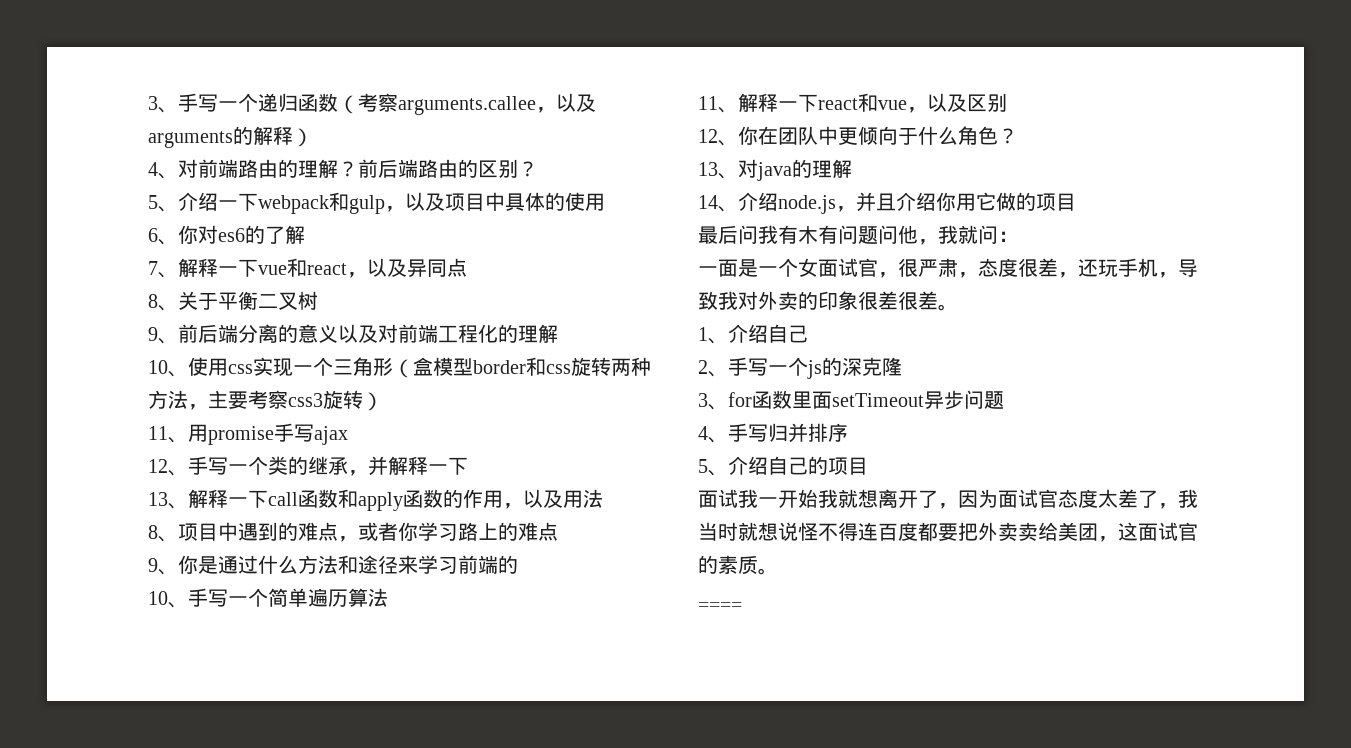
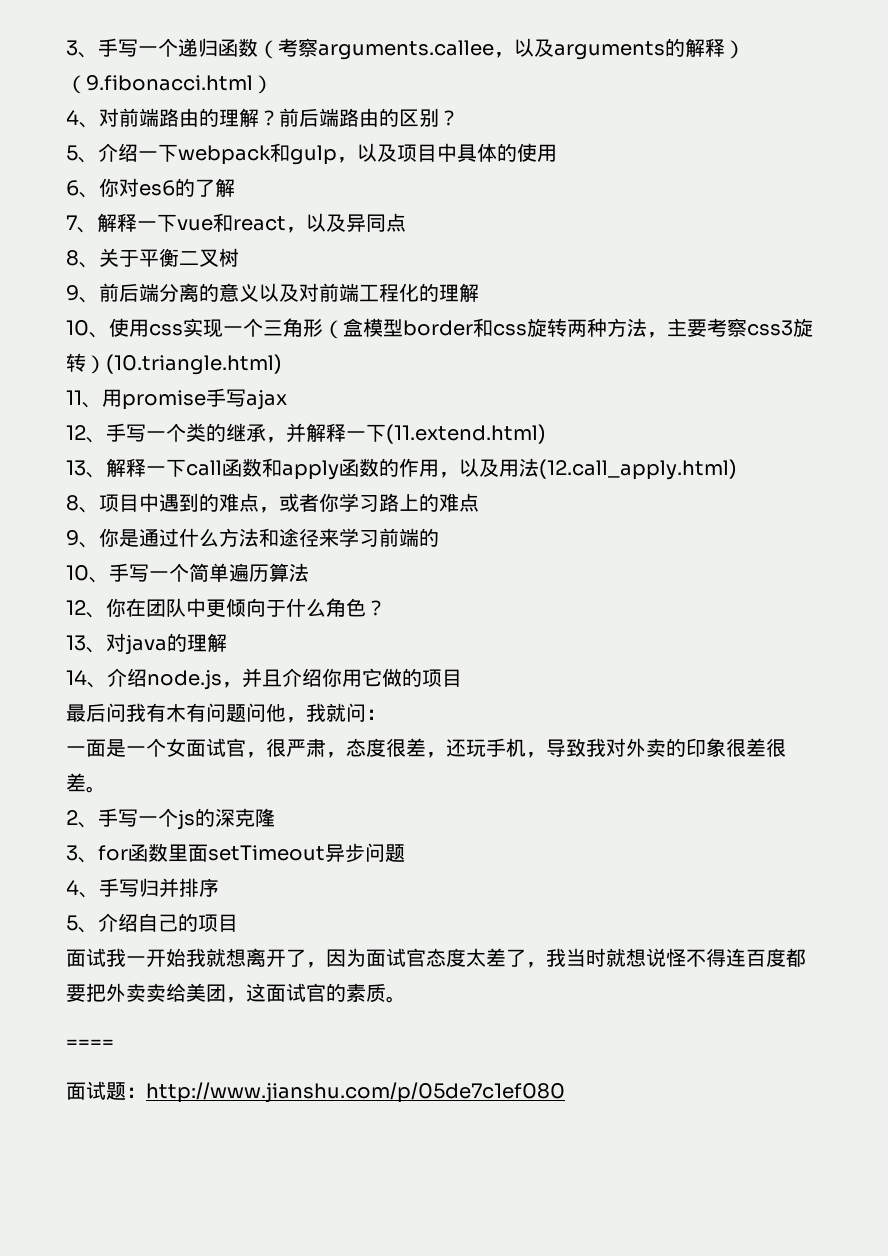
- 3、手写一个递归函数（考察arguments.callee，以及arguments的解释）
+ 3、手写一个递归函数（考察arguments.callee，以及arguments的解释）（9.fibonacci.html）
- 10、使用css实现一个三角形（盒模型border和css旋转两种方法，主要考察css3旋转）
+ 10、使用css实现一个三角形（盒模型border和css旋转两种方法，主要考察css3旋转）(10.triangle.html)
- 12、手写一个类的继承，并解释一下
+ 12、手写一个类的继承，并解释一下(11.extend.html)
- 13、解释一下call函数和apply函数的作用，以及用法
+ 13、解释一下call函数和apply函数的作用，以及用法(12.call_apply.html)
- 11、解释一下react和vue，以及区别
- 1、介绍自己
+ 面试题：http://www.jianshu.com/p/05de7c1ef080

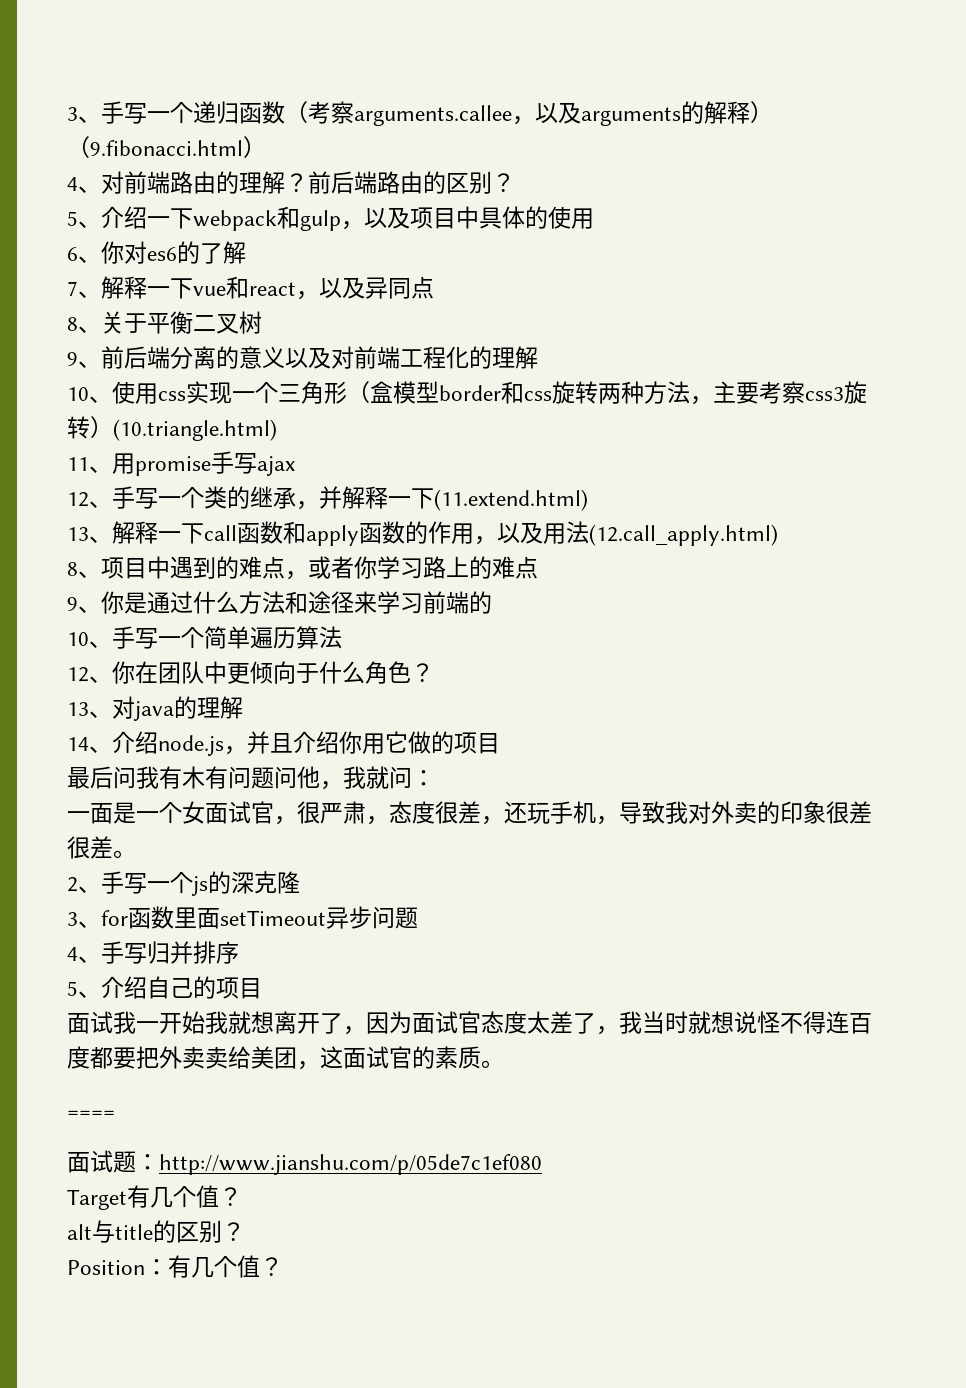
+ Target有几个值？
+ alt与title的区别？
+ Position：有几个值？

